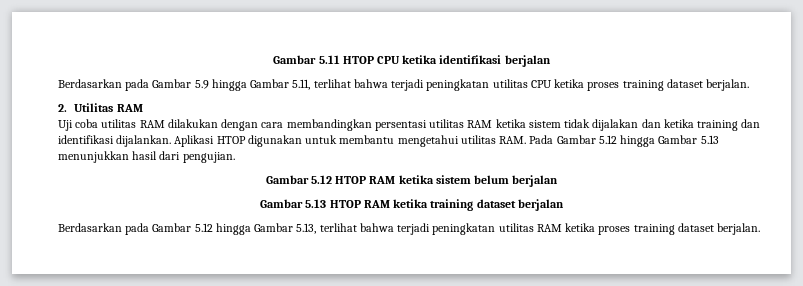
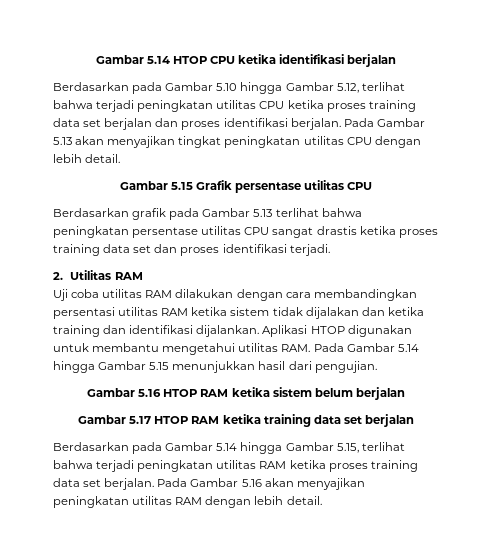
- Gambar 5.11 HTOP CPU ketika identifikasi berjalan
+ Gambar 5.14 HTOP CPU ketika identifikasi berjalan
- Berdasarkan pada Gambar 5.9 hingga Gambar 5.11, terlihat bahwa terjadi peningkatan utilitas CPU ketika proses training dataset berjalan.
+ Berdasarkan pada Gambar 5.10 hingga Gambar 5.12, terlihat bahwa terjadi peningkatan utilitas CPU ketika proses training data set berjalan dan proses identifikasi berjalan. Pada Gambar 5.13 akan menyajikan tingkat peningkatan utilitas CPU dengan lebih detail.
+ Gambar 5.15 Grafik persentase utilitas CPU
+ Berdasarkan grafik pada Gambar 5.13 terlihat bahwa peningkatan persentase utilitas CPU sangat drastis ketika proses training data set dan proses identifikasi terjadi.
- Aplikasi HTOP digunakan untuk membantu mengetahui utilitas RAM. Pada Gambar 5.12 hingga Gambar 5.13 menunjukkan hasil dari pengujian.
+ Aplikasi HTOP digunakan untuk membantu mengetahui utilitas RAM. Pada Gambar 5.14 hingga Gambar 5.15 menunjukkan hasil dari pengujian.
- Gambar 5.12 HTOP RAM ketika sistem belum berjalan
+ Gambar 5.16 HTOP RAM ketika sistem belum berjalan
- Gambar 5.13 HTOP RAM ketika training dataset berjalan
- Berdasarkan pada Gambar 5.12 hingga Gambar 5.13, terlihat bahwa terjadi peningkatan utilitas RAM ketika proses training dataset berjalan.
+ Gambar 5.17 HTOP RAM ketika training data set berjalan
+ Berdasarkan pada Gambar 5.14 hingga Gambar 5.15, terlihat bahwa terjadi peningkatan utilitas RAM ketika proses training data set berjalan. Pada Gambar 5.16 akan menyajikan peningkatan utilitas RAM dengan lebih detail.

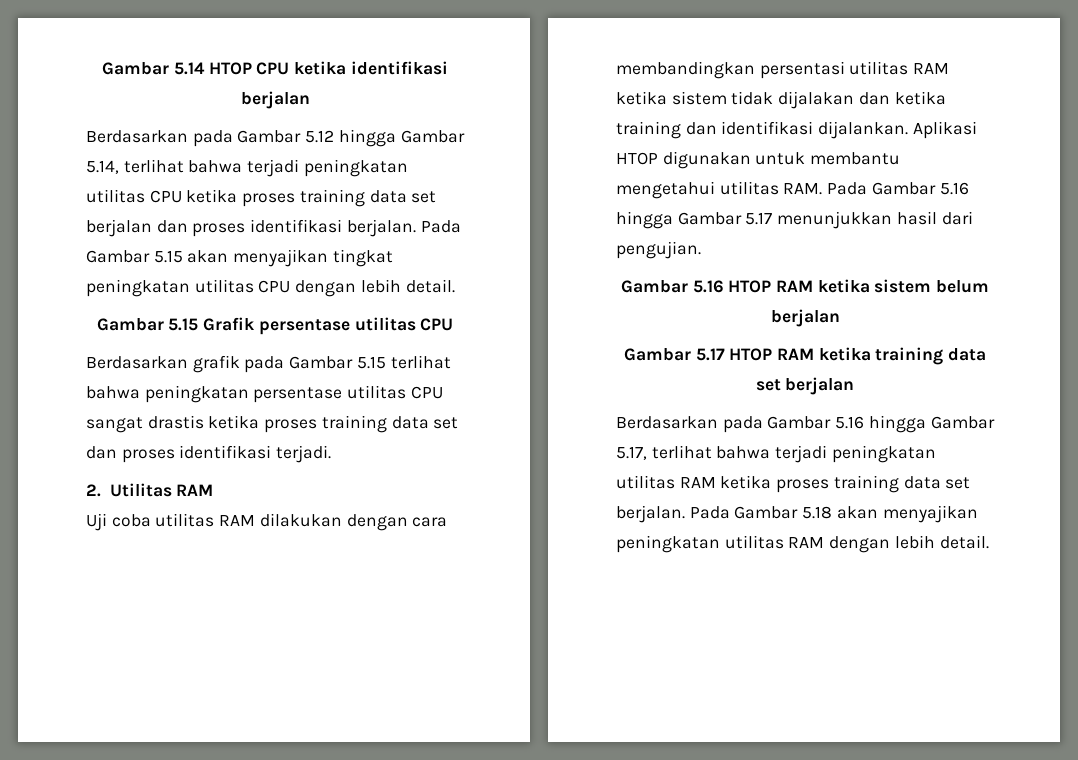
- Berdasarkan pada Gambar 5.10 hingga Gambar 5.12, terlihat bahwa terjadi peningkatan utilitas CPU ketika proses training data set berjalan dan proses identifikasi berjalan.
+ Berdasarkan pada Gambar 5.12 hingga Gambar 5.14, terlihat bahwa terjadi peningkatan utilitas CPU ketika proses training data set berjalan dan proses identifikasi berjalan.
- Pada Gambar 5.13 akan menyajikan tingkat peningkatan utilitas CPU dengan lebih detail.
+ Pada Gambar 5.15 akan menyajikan tingkat peningkatan utilitas CPU dengan lebih detail.
- Berdasarkan grafik pada Gambar 5.13 terlihat bahwa peningkatan persentase utilitas CPU sangat drastis ketika proses training data set dan proses identifikasi terjadi.
+ Berdasarkan grafik pada Gambar 5.15 terlihat bahwa peningkatan persentase utilitas CPU sangat drastis ketika proses training data set dan proses identifikasi terjadi.
- Aplikasi HTOP digunakan untuk membantu mengetahui utilitas RAM. Pada Gambar 5.14 hingga Gambar 5.15 menunjukkan hasil dari pengujian.
+ Aplikasi HTOP digunakan untuk membantu mengetahui utilitas RAM. Pada Gambar 5.16 hingga Gambar 5.17 menunjukkan hasil dari pengujian.
- Berdasarkan pada Gambar 5.14 hingga Gambar 5.15, terlihat bahwa terjadi peningkatan utilitas RAM ketika proses training data set berjalan.
+ Berdasarkan pada Gambar 5.16 hingga Gambar 5.17, terlihat bahwa terjadi peningkatan utilitas RAM ketika proses training data set berjalan.
- Pada Gambar 5.16 akan menyajikan peningkatan utilitas RAM dengan lebih detail.
+ Pada Gambar 5.18 akan menyajikan peningkatan utilitas RAM dengan lebih detail.

